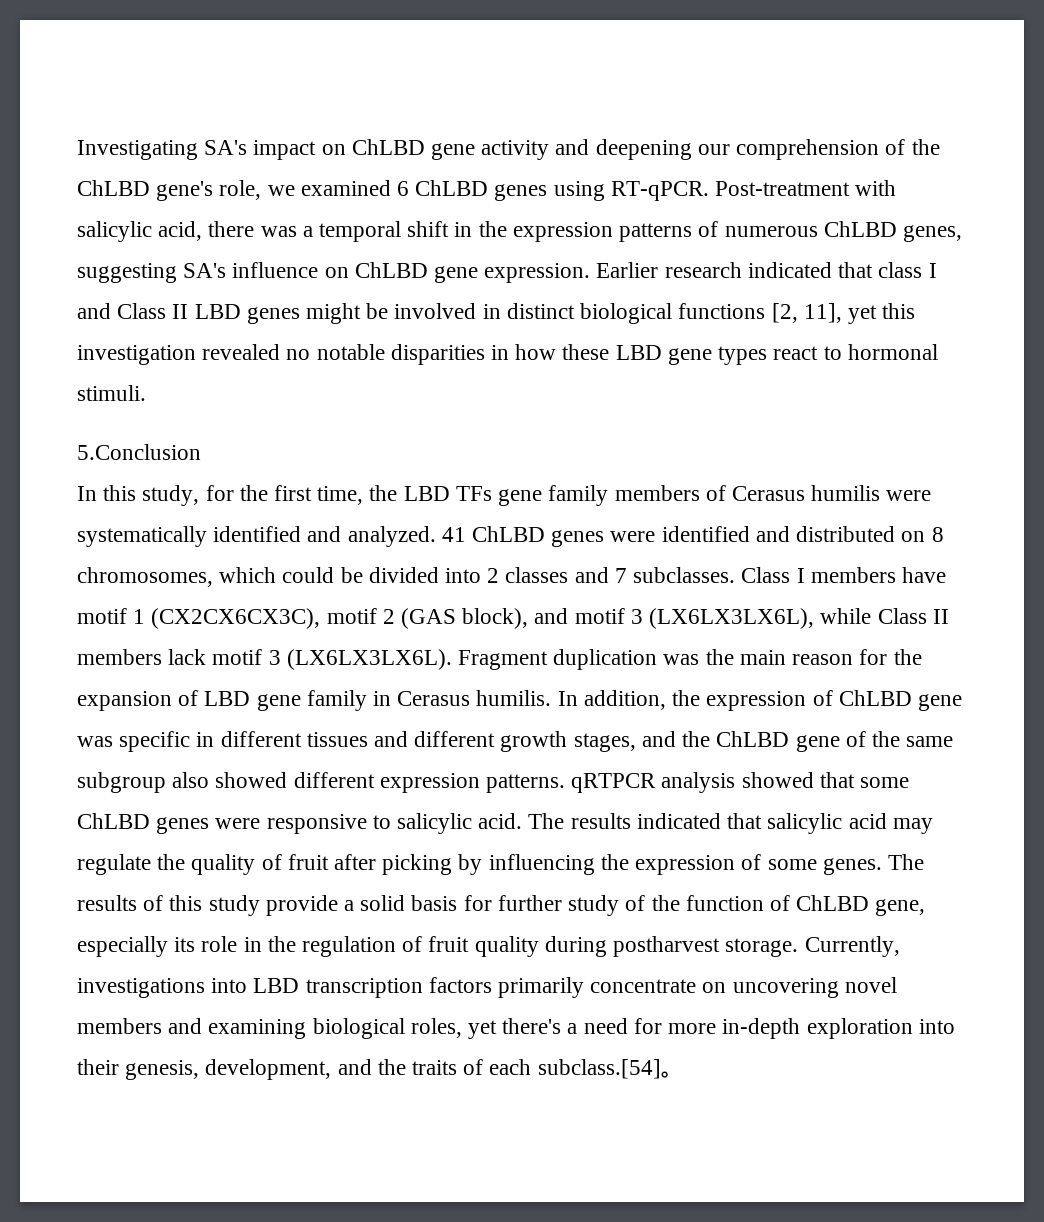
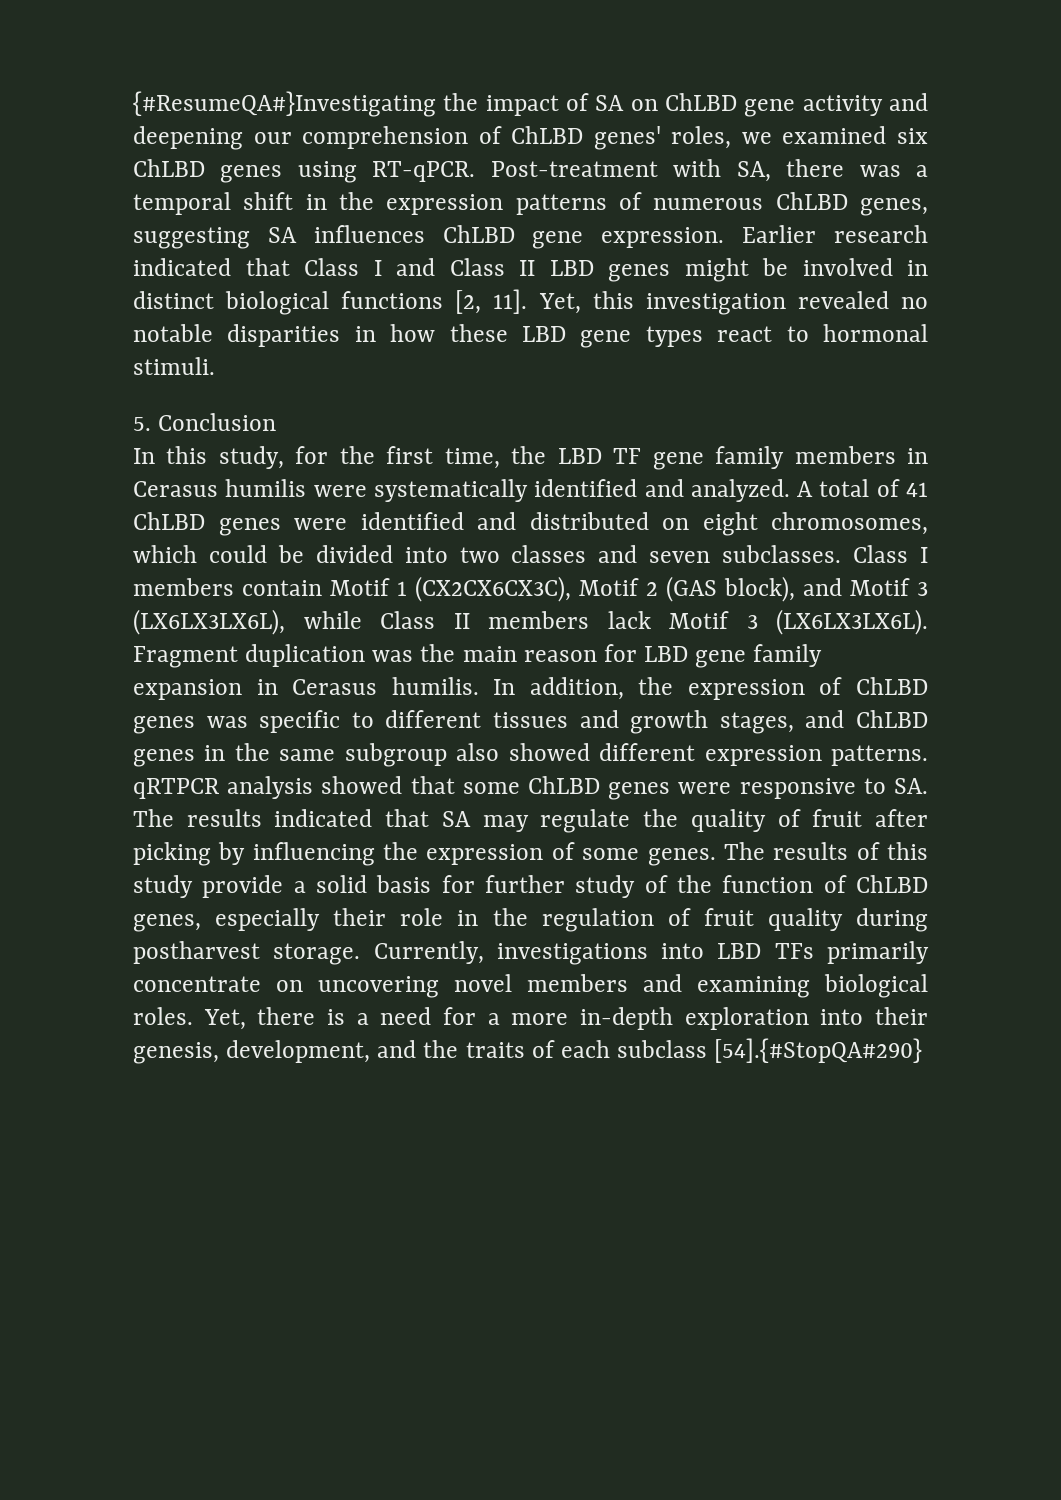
- Investigating SA's impact on ChLBD gene activity and deepening our comprehension of the ChLBD gene's role, we examined 6 ChLBD genes using RT-qPCR.
+ {#ResumeQA#}Investigating the impact of SA on ChLBD gene activity and deepening our comprehension of ChLBD genes' roles, we examined six ChLBD genes using RT-qPCR.
- Post-treatment with salicylic acid, there was a temporal shift in the expression patterns of numerous ChLBD genes, suggesting SA's influence on ChLBD gene expression.
+ Post-treatment with SA, there was a temporal shift in the expression patterns of numerous ChLBD genes, suggesting SA influences ChLBD gene expression.
- Earlier research indicated that class I and Class II LBD genes might be involved in distinct biological functions [2, 11], yet this investigation revealed no notable disparities in how these LBD gene types react to hormonal stimuli.
+ Earlier research indicated that Class I and Class II LBD genes might be involved in distinct biological functions [2, 11]. Yet, this investigation revealed no notable disparities in how these LBD gene types react to hormonal stimuli.
- 5.Conclusion
+ 5. Conclusion
- In this study, for the first time, the LBD TFs gene family members of Cerasus humilis were systematically identified and analyzed.
+ In this study, for the first time, the LBD TF gene family members in Cerasus humilis were systematically identified and analyzed.
- 41 ChLBD genes were identified and distributed on 8 chromosomes, which could be divided into 2 classes and 7 subclasses.
+ A total of 41 ChLBD genes were identified and distributed on eight chromosomes, which could be divided into two classes and seven subclasses.
- Class I members have motif 1 (CX2CX6CX3C), motif 2 (GAS block), and motif 3 (LX6LX3LX6L), while Class II members lack motif 3 (LX6LX3LX6L).
+ Class I members contain Motif 1 (CX2CX6CX3C), Motif 2 (GAS block), and Motif 3 (LX6LX3LX6L), while Class II members lack Motif 3 (LX6LX3LX6L).
- Fragment duplication was the main reason for the expansion of LBD gene family in Cerasus humilis.
+ Fragment duplication was the main reason for LBD gene family expansion in Cerasus humilis.
- In addition, the expression of ChLBD gene was specific in different tissues and different growth stages, and the ChLBD gene of the same subgroup also showed different expression patterns. qRTPCR analysis showed that some ChLBD genes were responsive to salicylic acid. The results indicated that salicylic acid may regulate the quality of fruit after picking by influencing the expression of some genes.
+ In addition, the expression of ChLBD genes was specific to different tissues and growth stages, and ChLBD genes in the same subgroup also showed different expression patterns. qRTPCR analysis showed that some ChLBD genes were responsive to SA. The results indicated that SA may regulate the quality of fruit after picking by influencing the expression of some genes.
- The results of this study provide a solid basis for further study of the function of ChLBD gene, especially its role in the regulation of fruit quality during postharvest storage.
+ The results of this study provide a solid basis for further study of the function of ChLBD genes, especially their role in the regulation of fruit quality during postharvest storage.
- Currently, investigations into LBD transcription factors primarily concentrate on uncovering novel members and examining biological roles, yet there's a need for more in-depth exploration into their genesis, development, and the traits of each subclass.[54]。
+ Currently, investigations into LBD TFs primarily concentrate on uncovering novel members and examining biological roles. Yet, there is a need for a more in-depth exploration into their genesis, development, and the traits of each subclass [54].{#StopQA#290}

